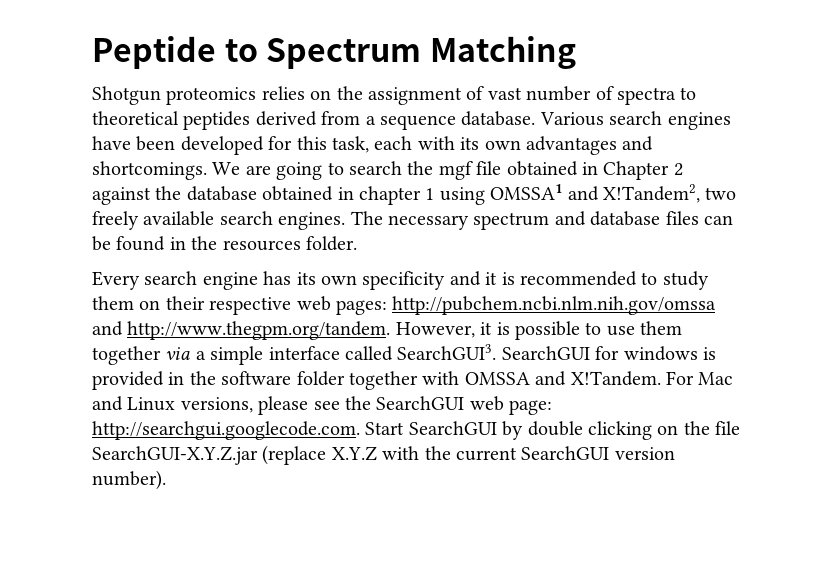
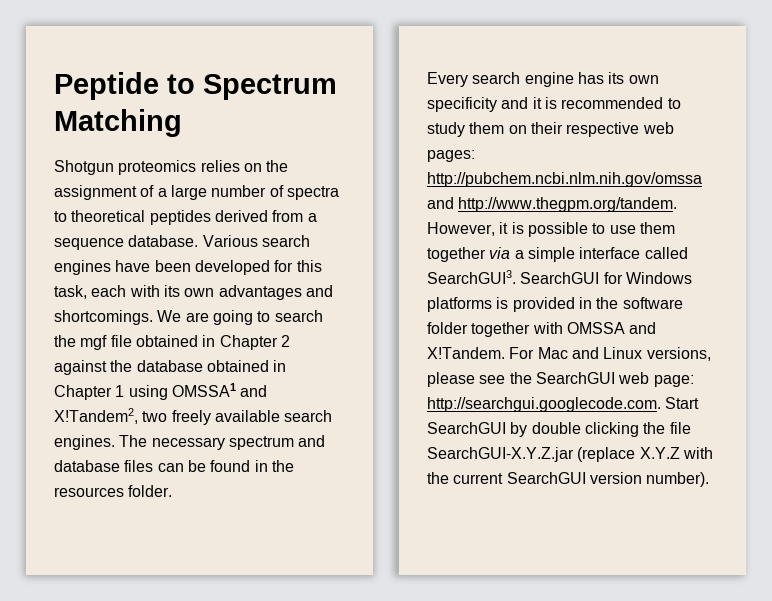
- Shotgun proteomics relies on the assignment of vast number of spectra to theoretical peptides derived from a sequence database.
+ Shotgun proteomics relies on the assignment of a large number of spectra to theoretical peptides derived from a sequence database.
- We are going to search the mgf file obtained in Chapter 2 against the database obtained in chapter 1 using OMSSA1 and X!Tandem2, two freely available search engines.
+ We are going to search the mgf file obtained in Chapter 2 against the database obtained in Chapter 1 using OMSSA1 and X!Tandem2, two freely available search engines.
- SearchGUI for windows is provided in the software folder together with OMSSA and X!Tandem.
+ SearchGUI for Windows platforms is provided in the software folder together with OMSSA and X!Tandem.
- For Mac and Linux versions, please see the SearchGUI web page: http://searchgui.googlecode.com. Start SearchGUI by double clicking on the file SearchGUI-X.Y.Z.jar (replace X.Y.Z with the current SearchGUI version number).
+ For Mac and Linux versions, please see the SearchGUI web page: http://searchgui.googlecode.com. Start SearchGUI by double clicking the file SearchGUI-X.Y.Z.jar (replace X.Y.Z with the current SearchGUI version number).

